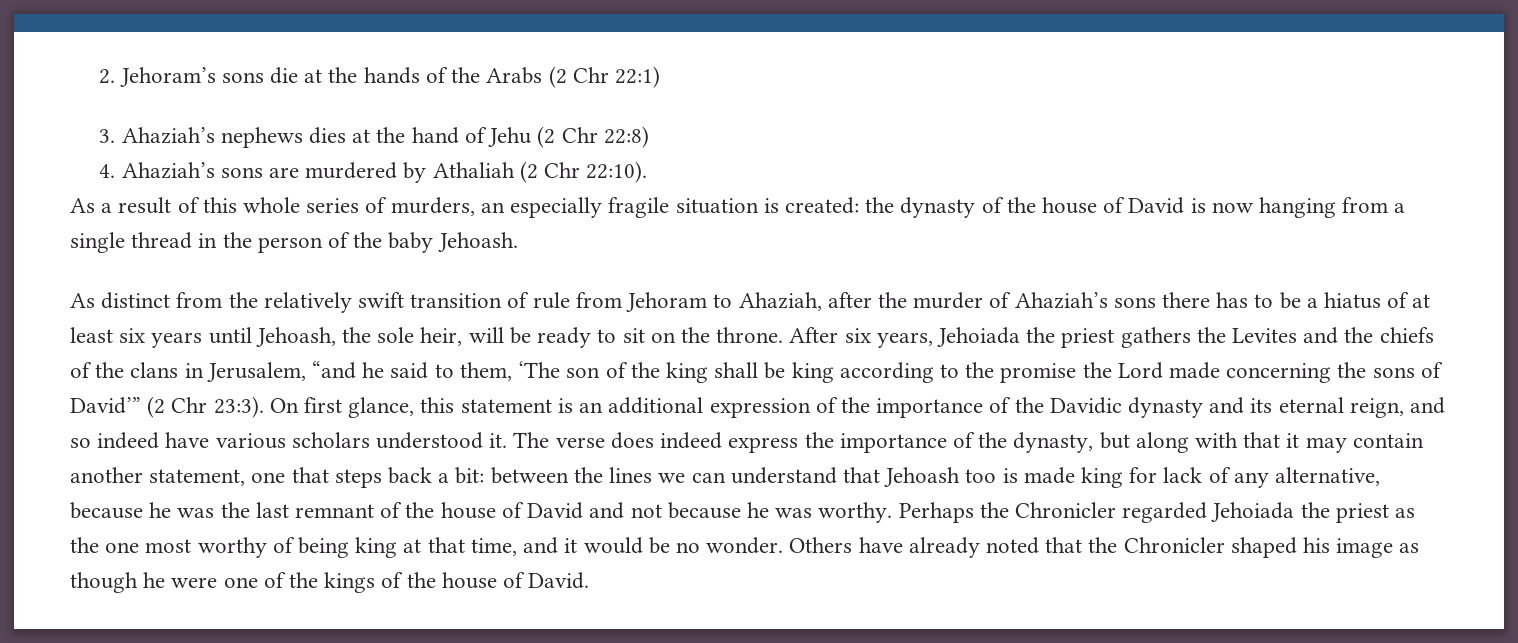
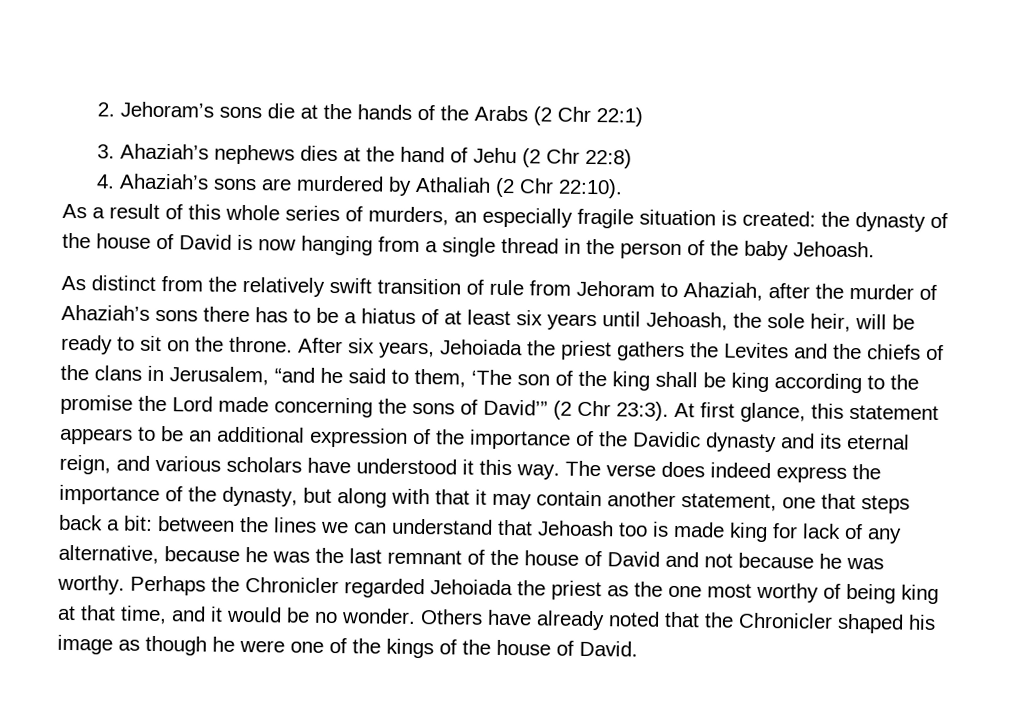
- On first glance, this statement is an additional expression of the importance of the Davidic dynasty and its eternal reign, and so indeed have various scholars understood it.
+ At first glance, this statement appears to be an additional expression of the importance of the Davidic dynasty and its eternal reign, and various scholars have understood it this way.

